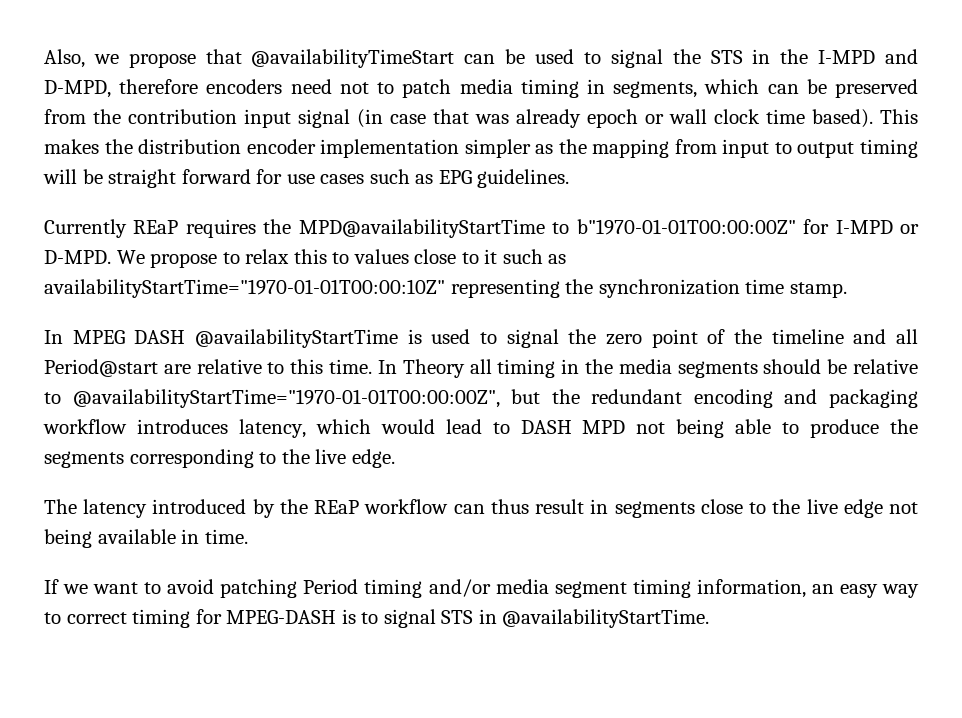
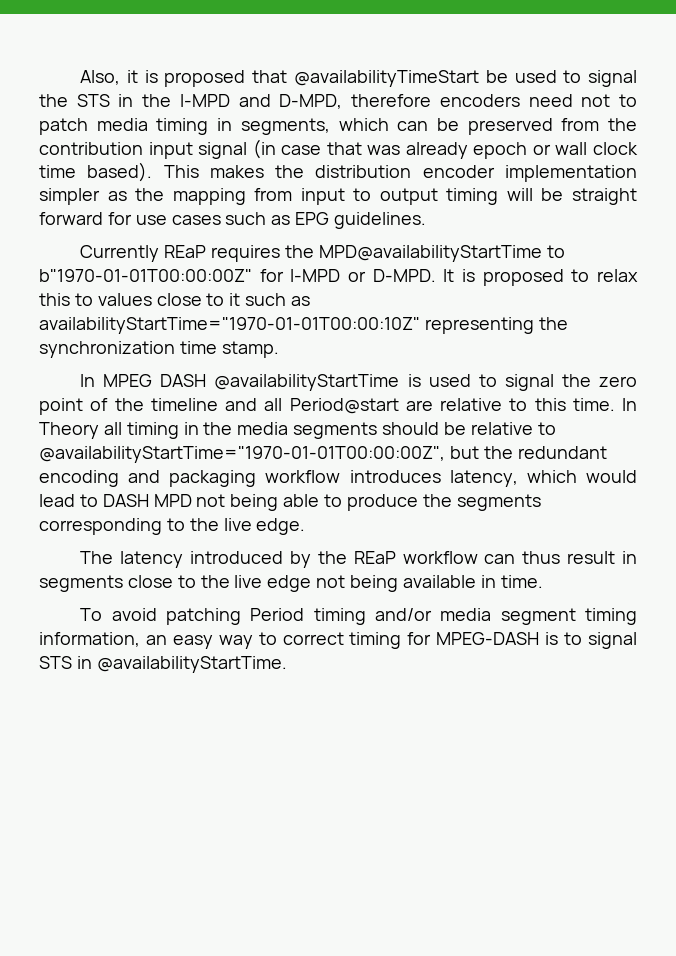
- Also, we propose that @availabilityTimeStart can be used to signal the STS in the I-MPD and D-MPD, therefore encoders need not to patch media timing in segments, which can be preserved from the contribution input signal (in case that was already epoch or wall clock time based).
+ Also, it is proposed that @availabilityTimeStart be used to signal the STS in the I-MPD and D-MPD, therefore encoders need not to patch media timing in segments, which can be preserved from the contribution input signal (in case that was already epoch or wall clock time based).
- We propose to relax this to values close to it such as availabilityStartTime="1970-01-01T00:00:10Z" representing the synchronization time stamp.
+ It is proposed to relax this to values close to it such as availabilityStartTime="1970-01-01T00:00:10Z" representing the synchronization time stamp.
- If we want to avoid patching Period timing and/or media segment timing information, an easy way to correct timing for MPEG-DASH is to signal STS in @availabilityStartTime.
+ To avoid patching Period timing and/or media segment timing information, an easy way to correct timing for MPEG-DASH is to signal STS in @availabilityStartTime.

